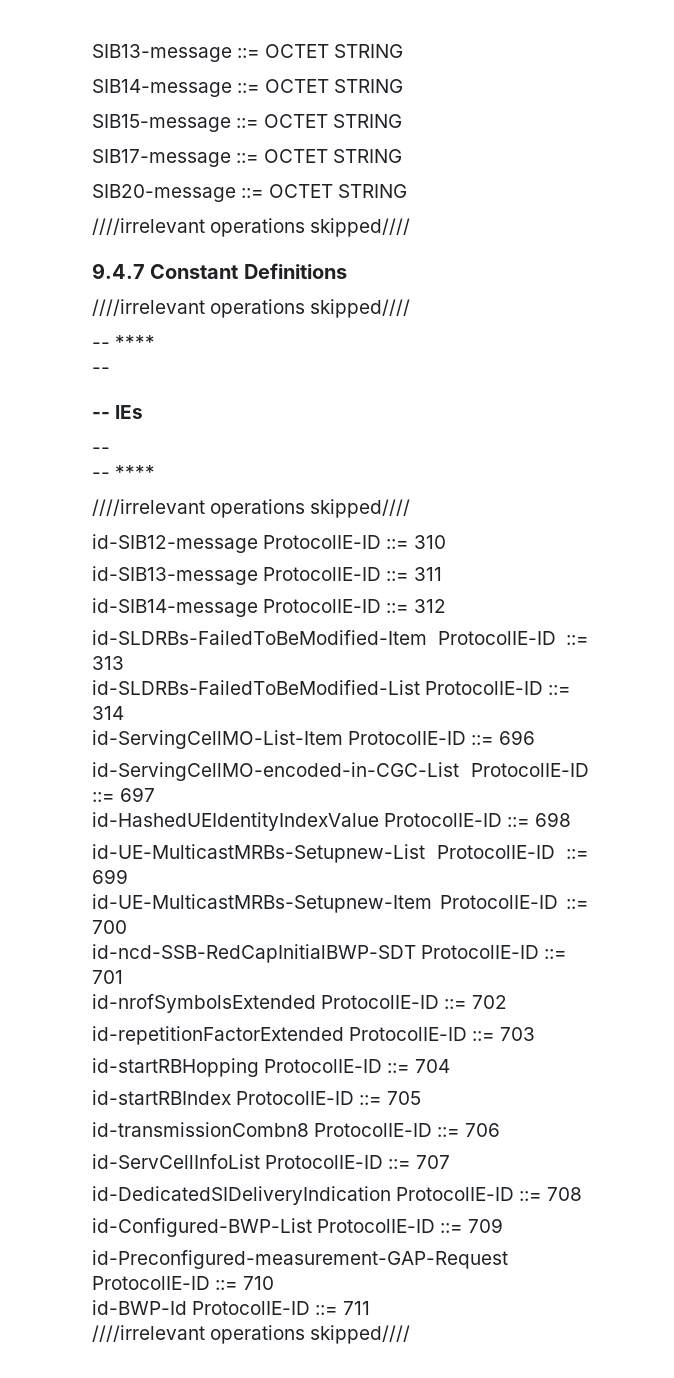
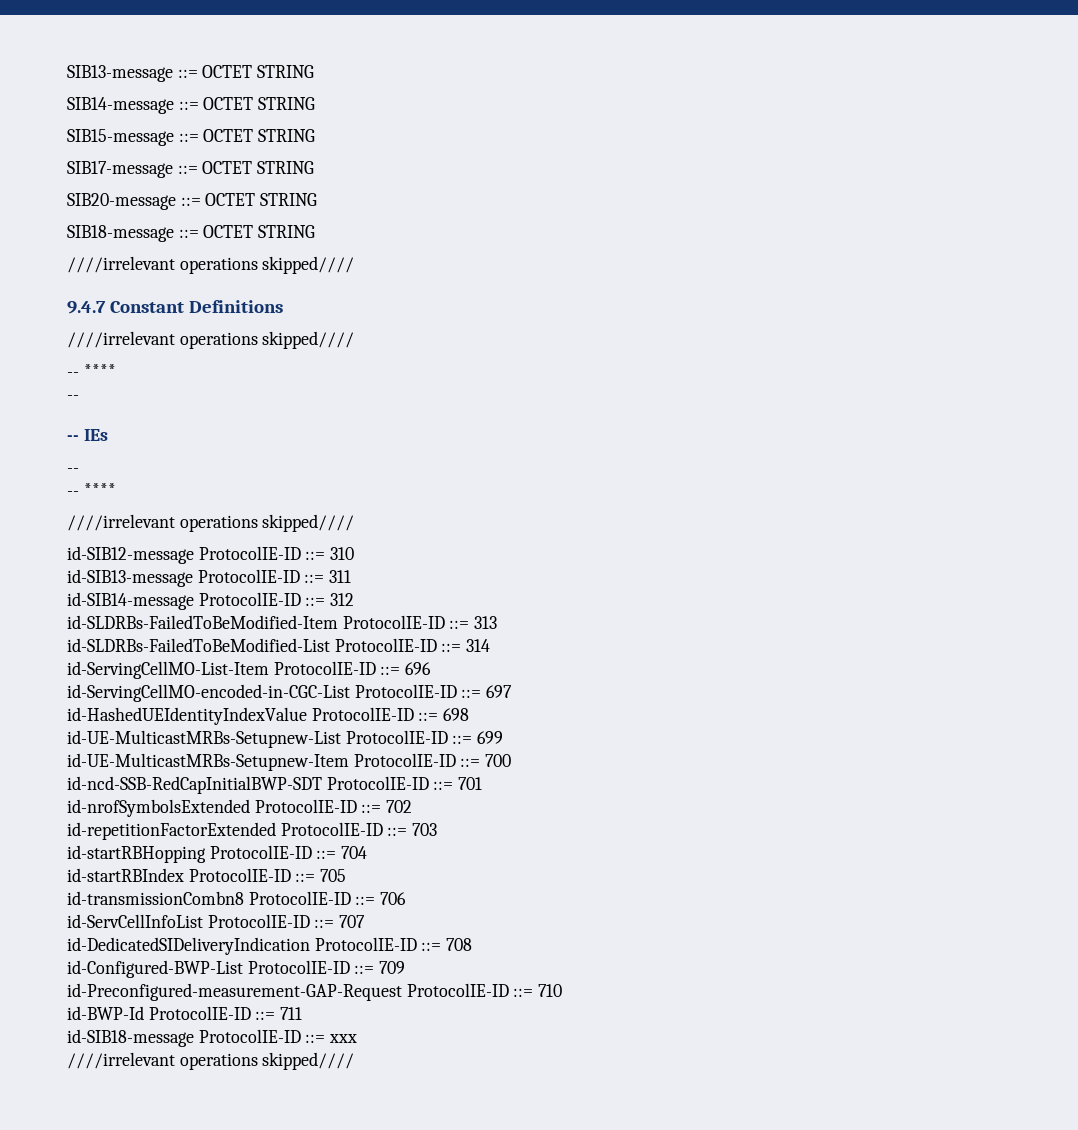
+ SIB18-message ::= OCTET STRING
+ id-SIB18-message ProtocolIE-ID ::= xxx

